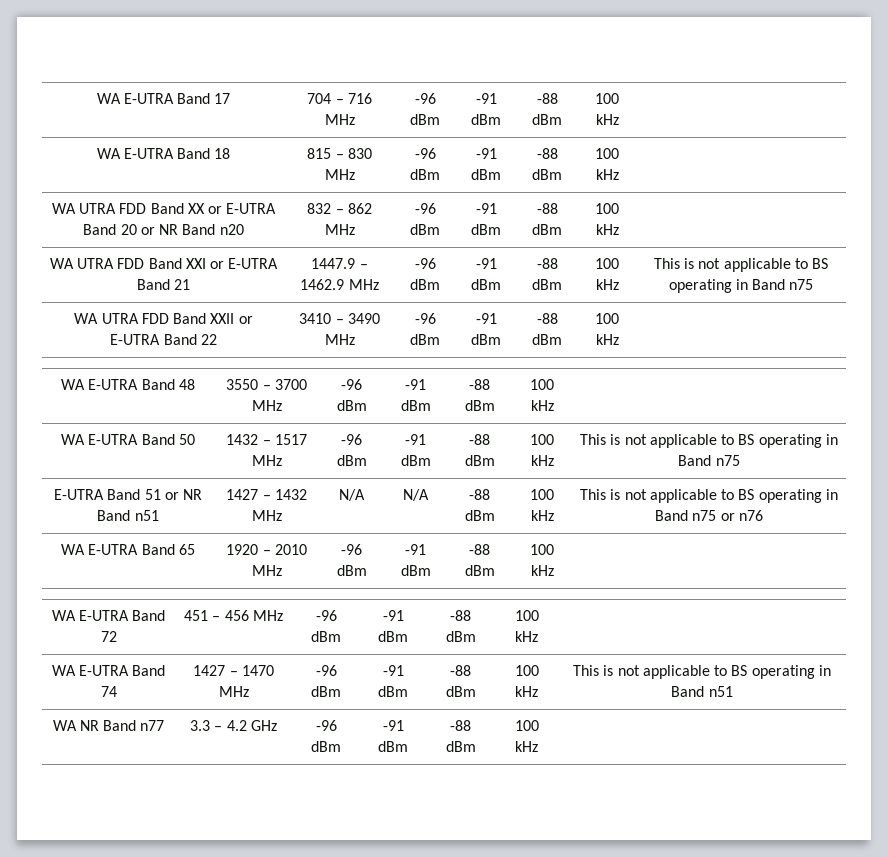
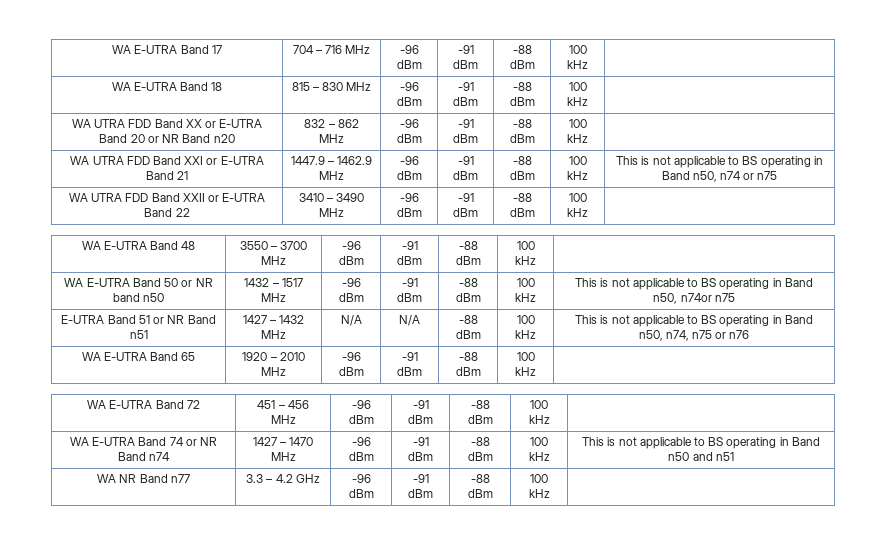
- WA UTRA FDD Band XXI or E-UTRA Band 21 | 1447.9 – 1462.9 MHz | -96 dBm | -91 dBm | -88 dBm | 100 kHz | This is not applicable to BS operating in Band n75
+ WA UTRA FDD Band XXI or E-UTRA Band 21 | 1447.9 – 1462.9 MHz | -96 dBm | -91 dBm | -88 dBm | 100 kHz | This is not applicable to BS operating in Band n50, n74 or n75
- WA E-UTRA Band 50 | 1432 – 1517 MHz | -96 dBm | -91 dBm | -88 dBm | 100 kHz | This is not applicable to BS operating in Band n75
+ WA E-UTRA Band 50 or NR band n50 | 1432 – 1517 MHz | -96 dBm | -91 dBm | -88 dBm | 100 kHz | This is not applicable to BS operating in Band n50, n74or n75
- E-UTRA Band 51 or NR Band n51 | 1427 – 1432 MHz | N/A | N/A | -88 dBm | 100 kHz | This is not applicable to BS operating in Band n75 or n76
+ E-UTRA Band 51 or NR Band n51 | 1427 – 1432 MHz | N/A | N/A | -88 dBm | 100 kHz | This is not applicable to BS operating in Band n50, n74, n75 or n76
- WA E-UTRA Band 74 | 1427 – 1470 MHz | -96 dBm | -91 dBm | -88 dBm | 100 kHz | This is not applicable to BS operating in Band n51
+ WA E-UTRA Band 74 or NR Band n74 | 1427 – 1470 MHz | -96 dBm | -91 dBm | -88 dBm | 100 kHz | This is not applicable to BS operating in Band n50 and n51

